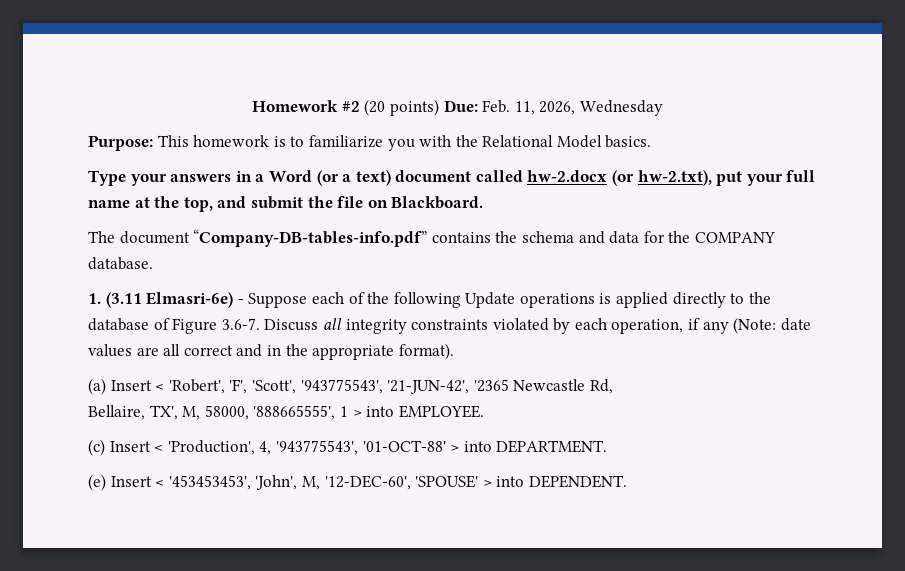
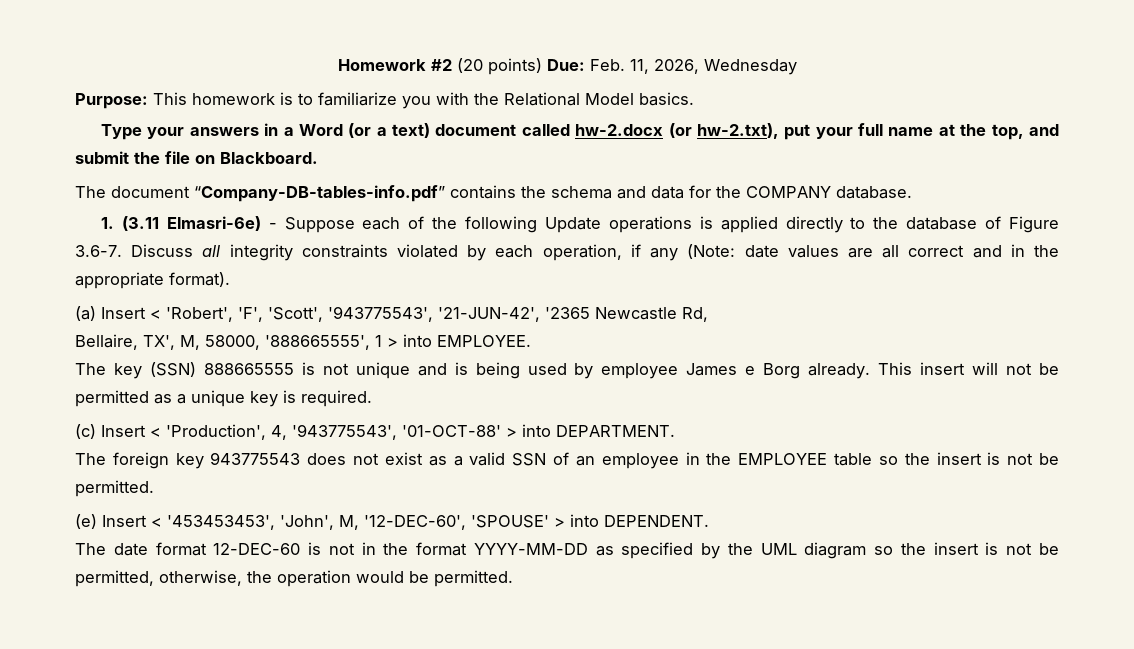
+ The key (SSN) 888665555 is not unique and is being used by employee James e Borg already. This insert will not be permitted as a unique key is required.
+ The foreign key 943775543 does not exist as a valid SSN of an employee in the EMPLOYEE table so the insert is not be permitted.
+ The date format 12-DEC-60 is not in the format YYYY-MM-DD as specified by the UML diagram so the insert is not be permitted, otherwise, the operation would be permitted.

